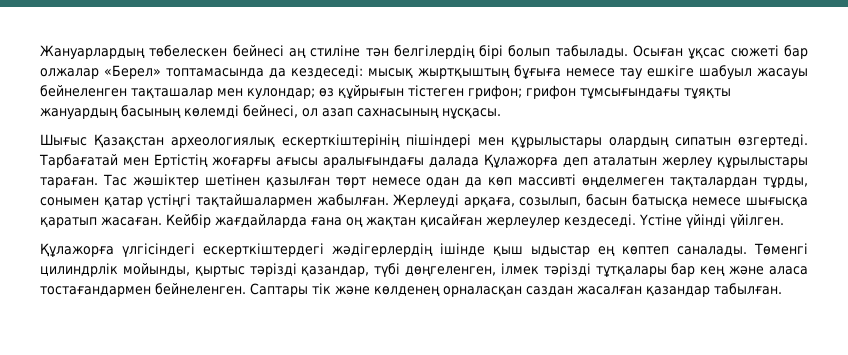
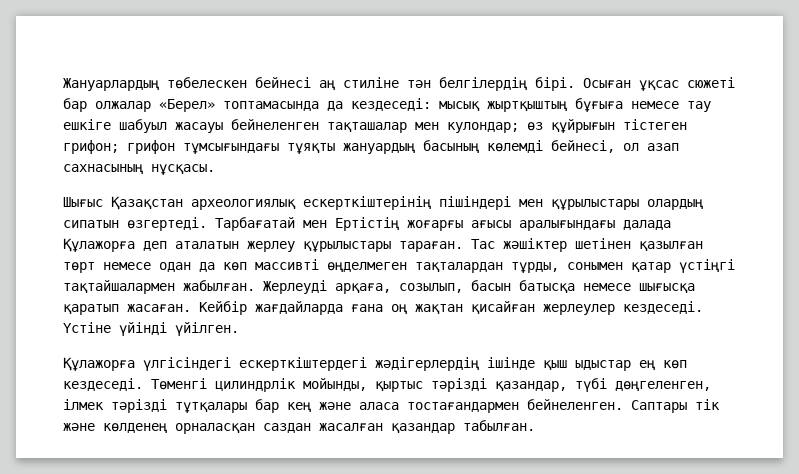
- Жануарлардың төбелескен бейнесі аң стиліне тән белгілердің бірі болып табылады.
+ Жануарлардың төбелескен бейнесі аң стиліне тән белгілердің бірі.
- Құлажорға үлгісіндегі ескерткіштердегі жәдігерлердің ішінде қыш ыдыстар ең көптеп саналады.
+ Құлажорға үлгісіндегі ескерткіштердегі жәдігерлердің ішінде қыш ыдыстар ең көп кездеседі.

